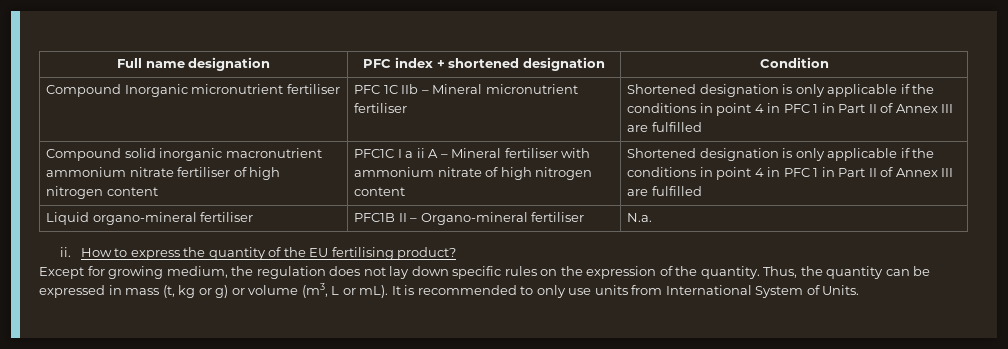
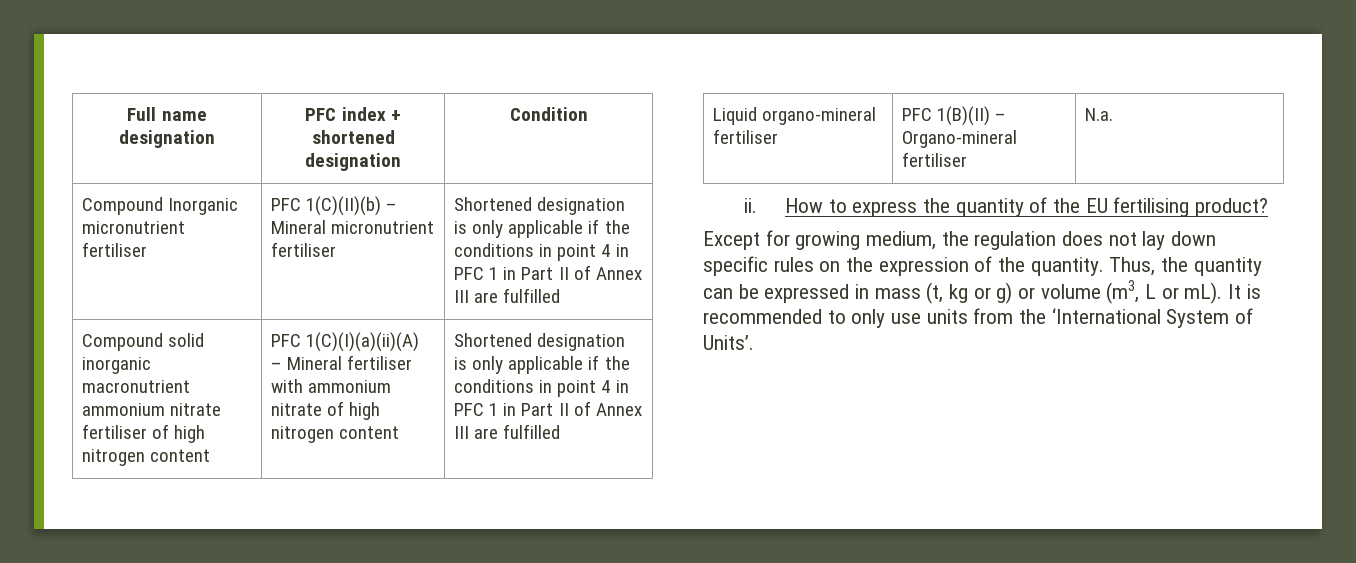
- Compound Inorganic micronutrient fertiliser | PFC 1C IIb – Mineral micronutrient fertiliser | Shortened designation is only applicable if the conditions in point 4 in PFC 1 in Part II of Annex III are fulfilled
+ Compound Inorganic micronutrient fertiliser | PFC 1(C)(II)(b) – Mineral micronutrient fertiliser | Shortened designation is only applicable if the conditions in point 4 in PFC 1 in Part II of Annex III are fulfilled
- PFC1C I a ii A – Mineral fertiliser with ammonium nitrate of high nitrogen content
+ PFC 1(C)(I)(a)(ii)(A) – Mineral fertiliser with ammonium nitrate of high nitrogen content
- Liquid organo-mineral fertiliser | PFC1B II – Organo-mineral fertiliser | N.a.
+ Liquid organo-mineral fertiliser | PFC 1(B)(II) – Organo-mineral fertiliser | N.a.
- It is recommended to only use units from International System of Units.
+ It is recommended to only use units from the ‘International System of Units’.

